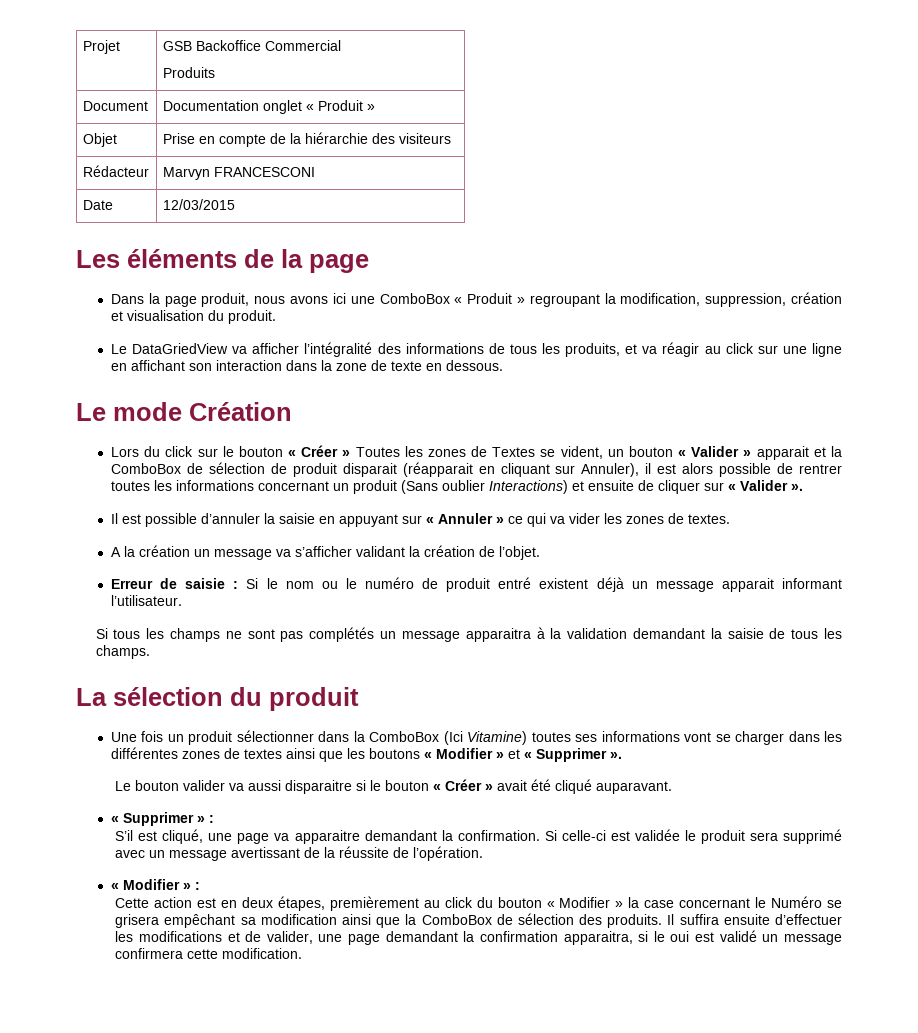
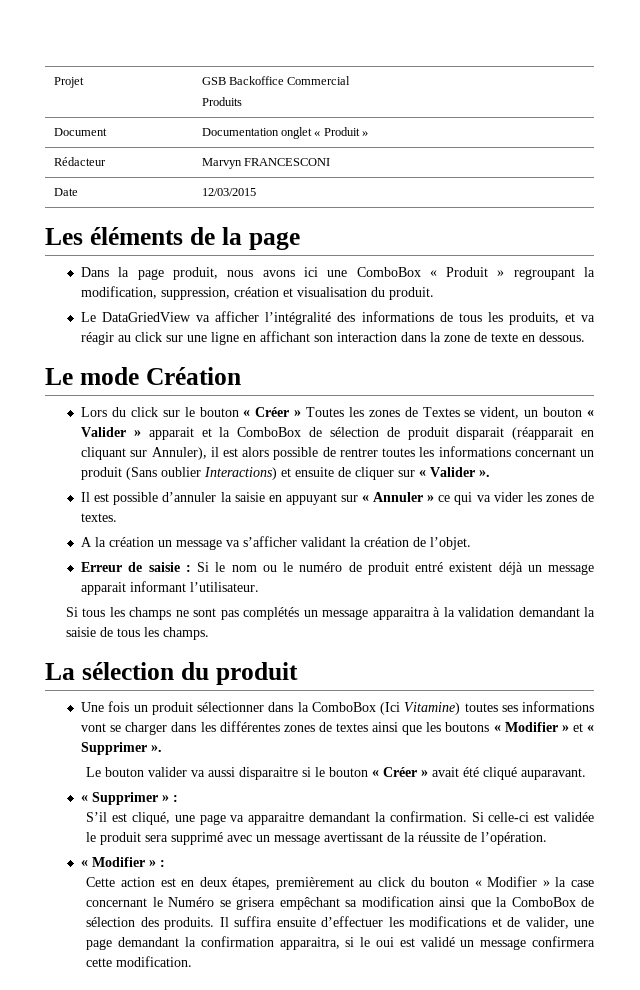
- Objet | Prise en compte de la hiérarchie des visiteurs

